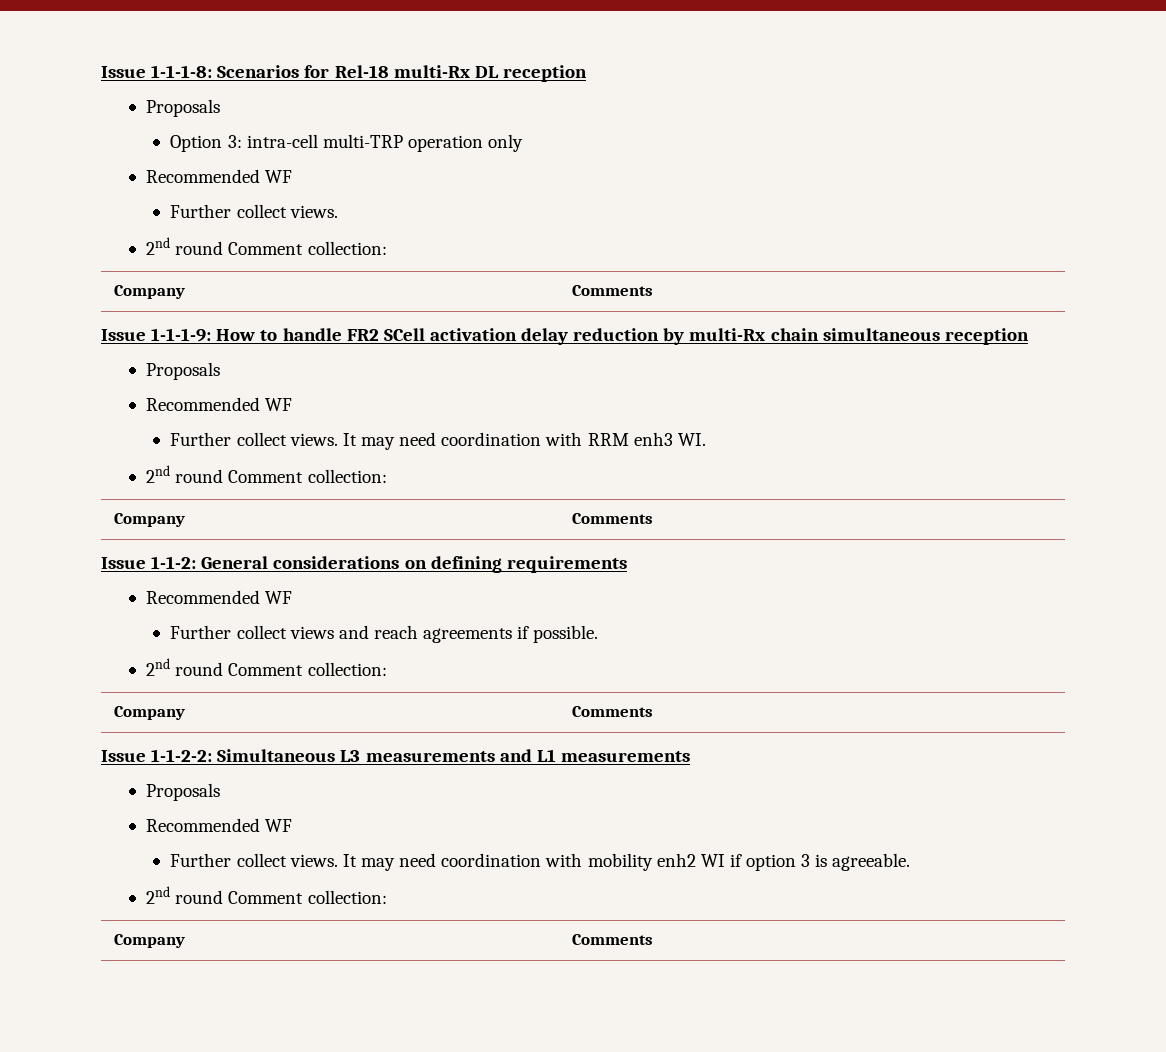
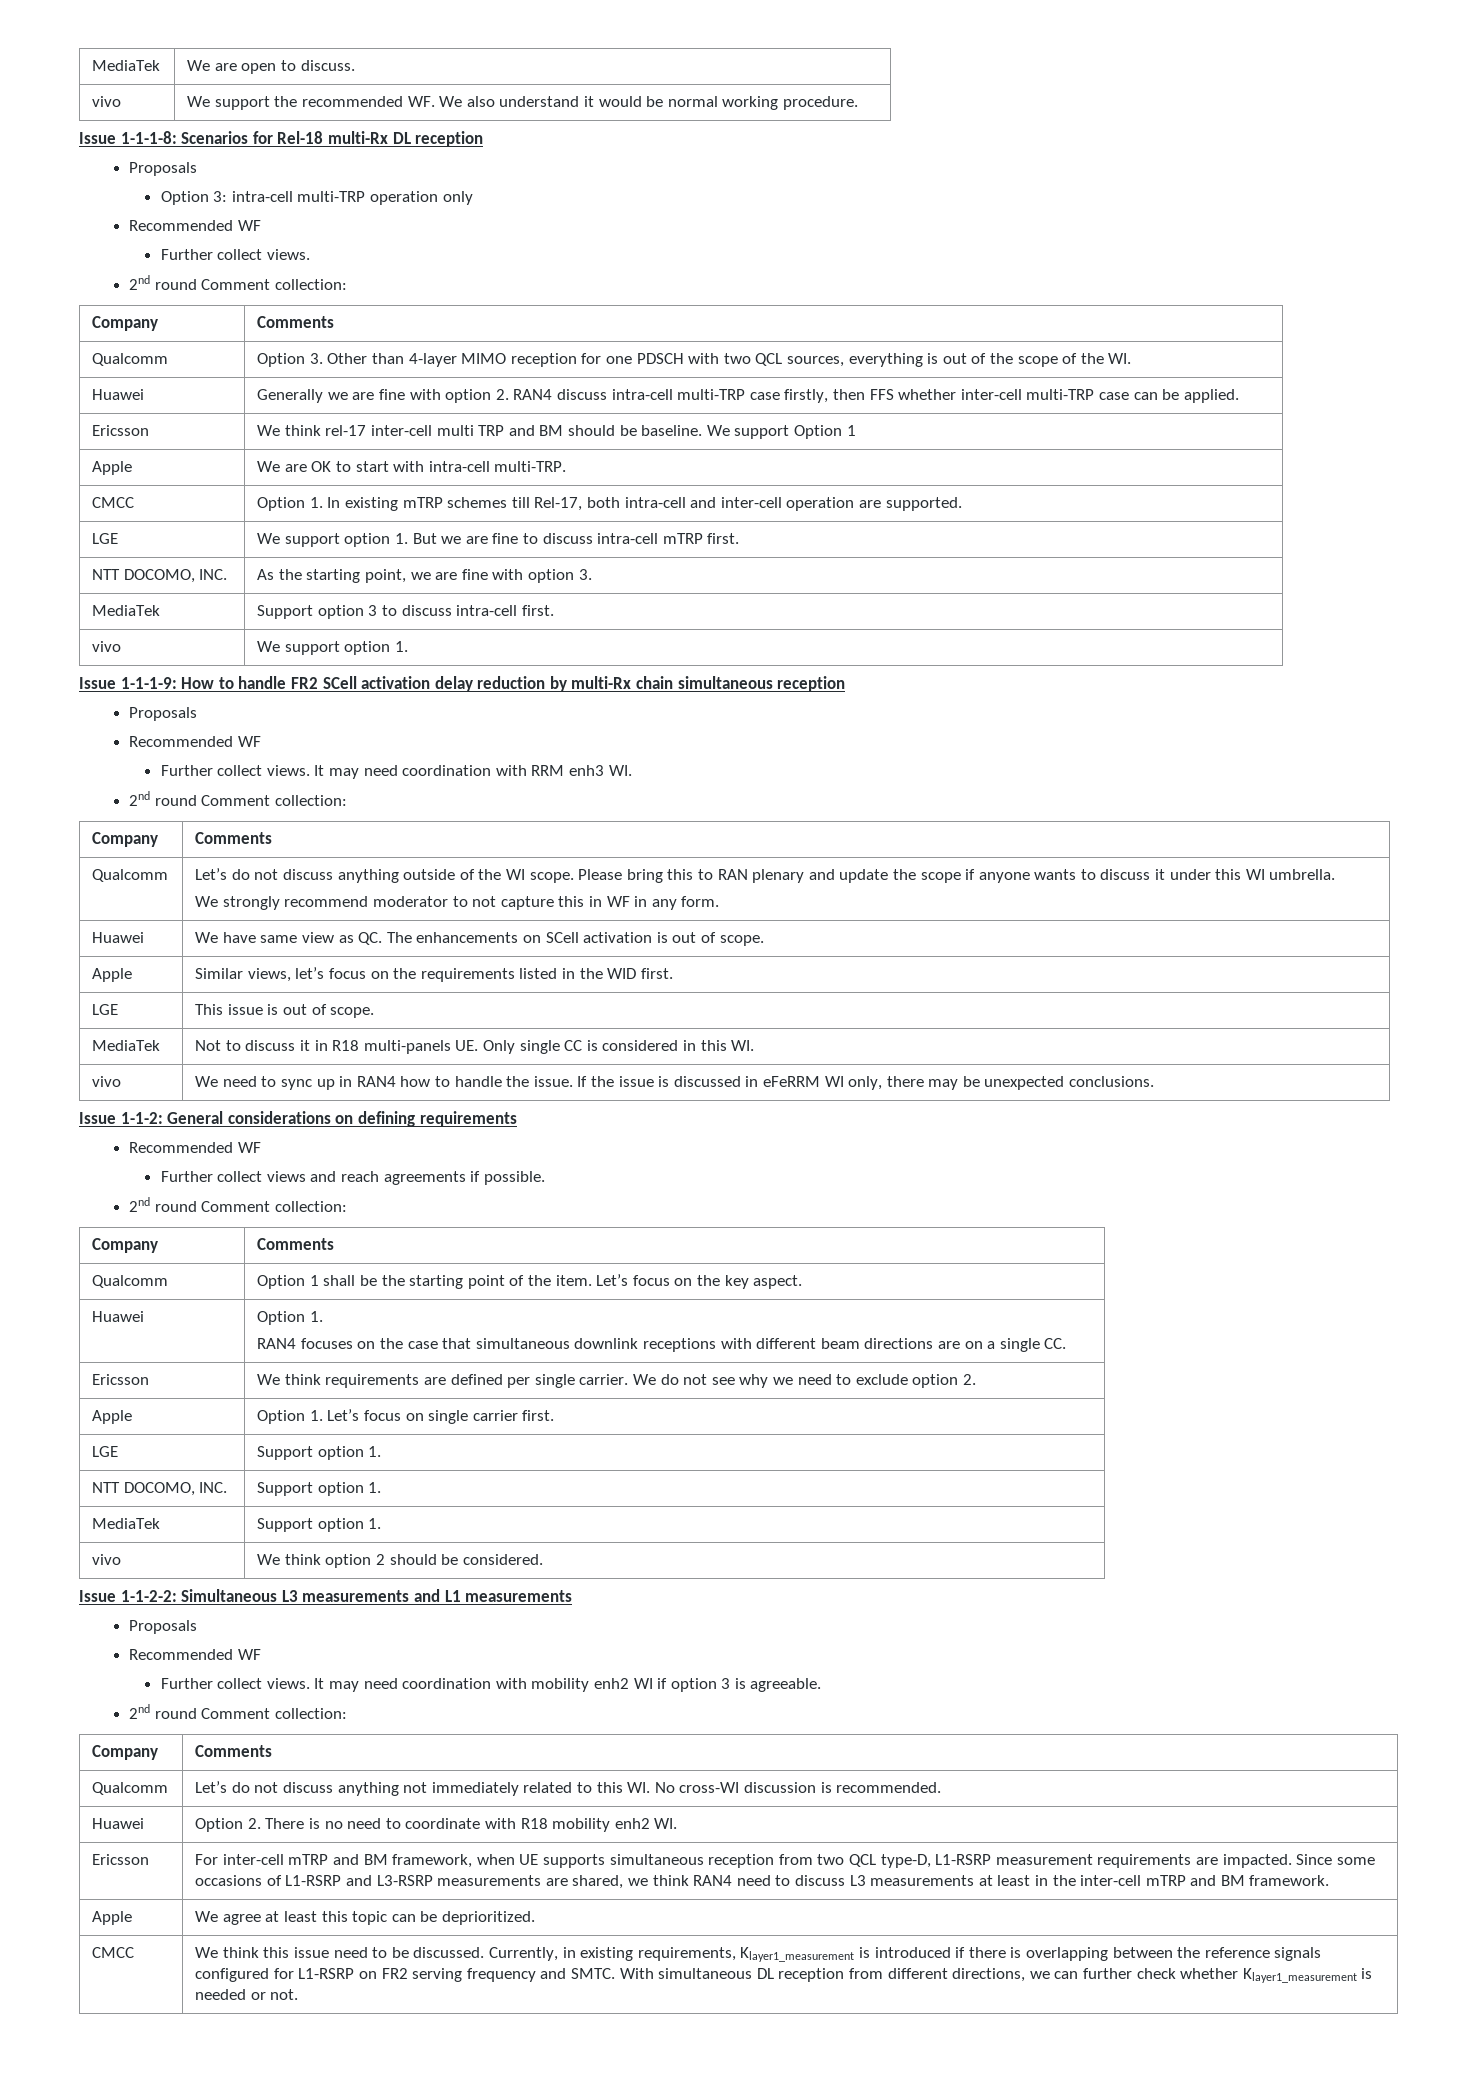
+ MediaTek | We are open to discuss.
+ vivo | We support the recommended WF. We also understand it would be normal working procedure.
+ Qualcomm | Option 3. Other than 4-layer MIMO reception for one PDSCH with two QCL sources, everything is out of the scope of the WI.
+ Huawei | Generally we are fine with option 2. RAN4 discuss intra-cell multi-TRP case firstly, then FFS whether inter-cell multi-TRP case can be applied.
+ Ericsson | We think rel-17 inter-cell multi TRP and BM should be baseline. We support Option 1
+ Apple | We are OK to start with intra-cell multi-TRP.
+ CMCC | Option 1. In existing mTRP schemes till Rel-17, both intra-cell and inter-cell operation are supported.
+ LGE | We support option 1. But we are fine to discuss intra-cell mTRP first.
+ NTT DOCOMO, INC. | As the starting point, we are fine with option 3.
+ MediaTek | Support option 3 to discuss intra-cell first.
+ vivo | We support option 1.
+ Qualcomm | Let’s do not discuss anything outside of the WI scope. Please bring this to RAN plenary and update the scope if anyone wants to discuss it under this WI umbrella.
+ We strongly recommend moderator to not capture this in WF in any form.
+ Huawei | We have same view as QC. The enhancements on SCell activation is out of scope.
+ Apple | Similar views, let’s focus on the requirements listed in the WID first.
+ LGE | This issue is out of scope.
+ MediaTek | Not to discuss it in R18 multi-panels UE. Only single CC is considered in this WI.
+ vivo | We need to sync up in RAN4 how to handle the issue. If the issue is discussed in eFeRRM WI only, there may be unexpected conclusions.
+ Qualcomm | Option 1 shall be the starting point of the item. Let’s focus on the key aspect.
+ Huawei | Option 1.
+ RAN4 focuses on the case that simultaneous downlink receptions with different beam directions are on a single CC.
+ Ericsson | We think requirements are defined per single carrier. We do not see why we need to exclude option 2.
+ Apple | Option 1. Let’s focus on single carrier first.
+ LGE | Support option 1.
+ NTT DOCOMO, INC. | Support option 1.
+ MediaTek | Support option 1.
+ vivo | We think option 2 should be considered.
+ Qualcomm | Let’s do not discuss anything not immediately related to this WI. No cross-WI discussion is recommended.
+ Huawei | Option 2. There is no need to coordinate with R18 mobility enh2 WI.
+ Ericsson | For inter-cell mTRP and BM framework, when UE supports simultaneous reception from two QCL type-D, L1-RSRP measurement requirements are impacted. Since some occasions of L1-RSRP and L3-RSRP measurements are shared, we think RAN4 need to discuss L3 measurements at least in the inter-cell mTRP and BM framework.
+ Apple | We agree at least this topic can be deprioritized.
+ CMCC | We think this issue need to be discussed. Currently, in existing requirements, Klayer1_measurement is introduced if there is overlapping between the reference signals configured for L1-RSRP on FR2 serving frequency and SMTC. With simultaneous DL reception from different directions, we can further check whether Klayer1_measurement is needed or not.

